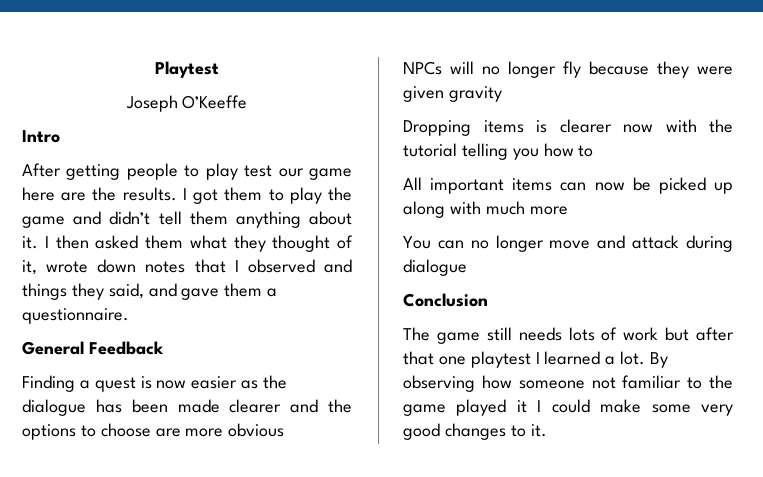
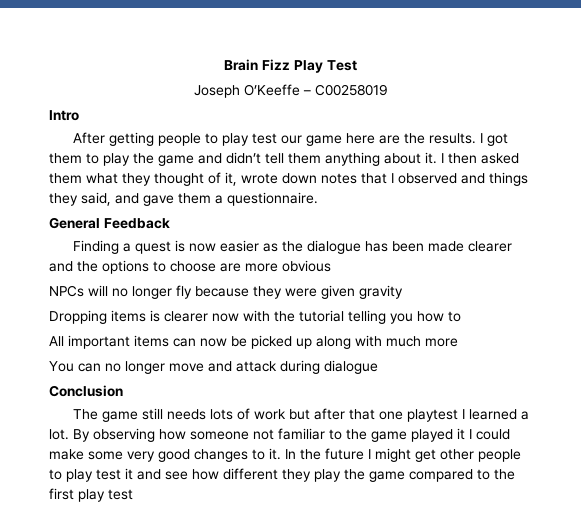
- Playtest
+ Brain Fizz Play Test
- Joseph O’Keeffe
+ Joseph O’Keeffe – C00258019
+ In the future I might get other people to play test it and see how different they play the game compared to the first play test

